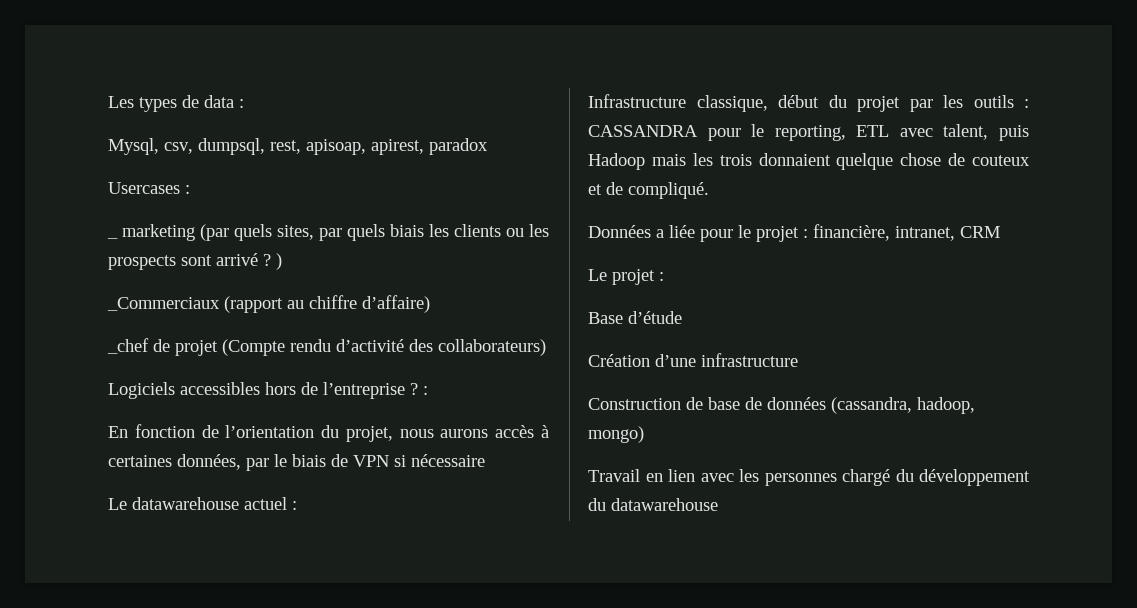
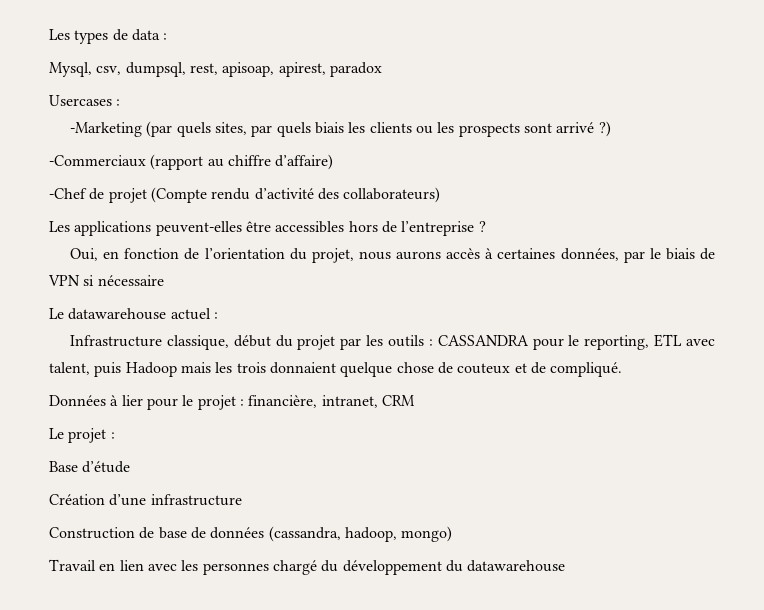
- _ marketing (par quels sites, par quels biais les clients ou les prospects sont arrivé ? )
- _Commerciaux (rapport au chiffre d’affaire)
+ -Marketing (par quels sites, par quels biais les clients ou les prospects sont arrivé ?)
+ -Commerciaux (rapport au chiffre d’affaire)
- _chef de projet (Compte rendu d’activité des collaborateurs)
+ -Chef de projet (Compte rendu d’activité des collaborateurs)
- Logiciels accessibles hors de l’entreprise ? :
- En fonction de l’orientation du projet, nous aurons accès à certaines données, par le biais de VPN si nécessaire
+ Les applications peuvent-elles être accessibles hors de l’entreprise ?
+ Oui, en fonction de l’orientation du projet, nous aurons accès à certaines données, par le biais de VPN si nécessaire
- Données a liée pour le projet : financière, intranet, CRM
+ Données à lier pour le projet : financière, intranet, CRM

